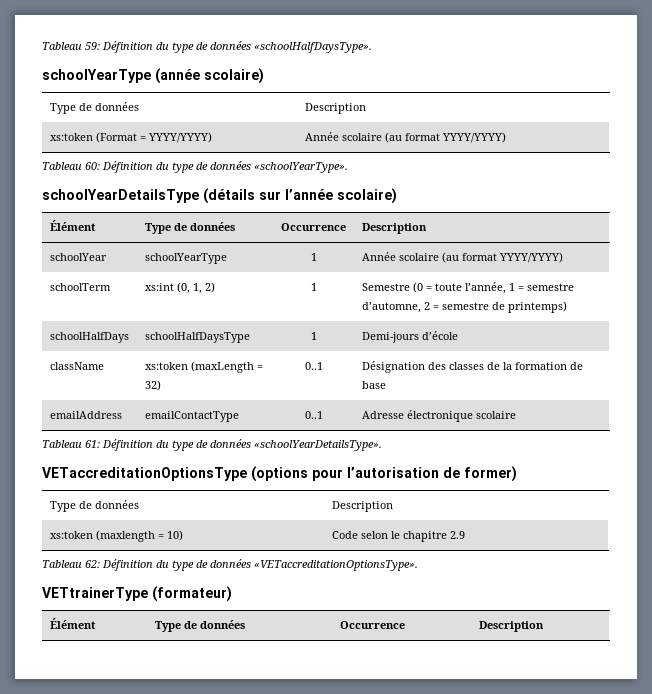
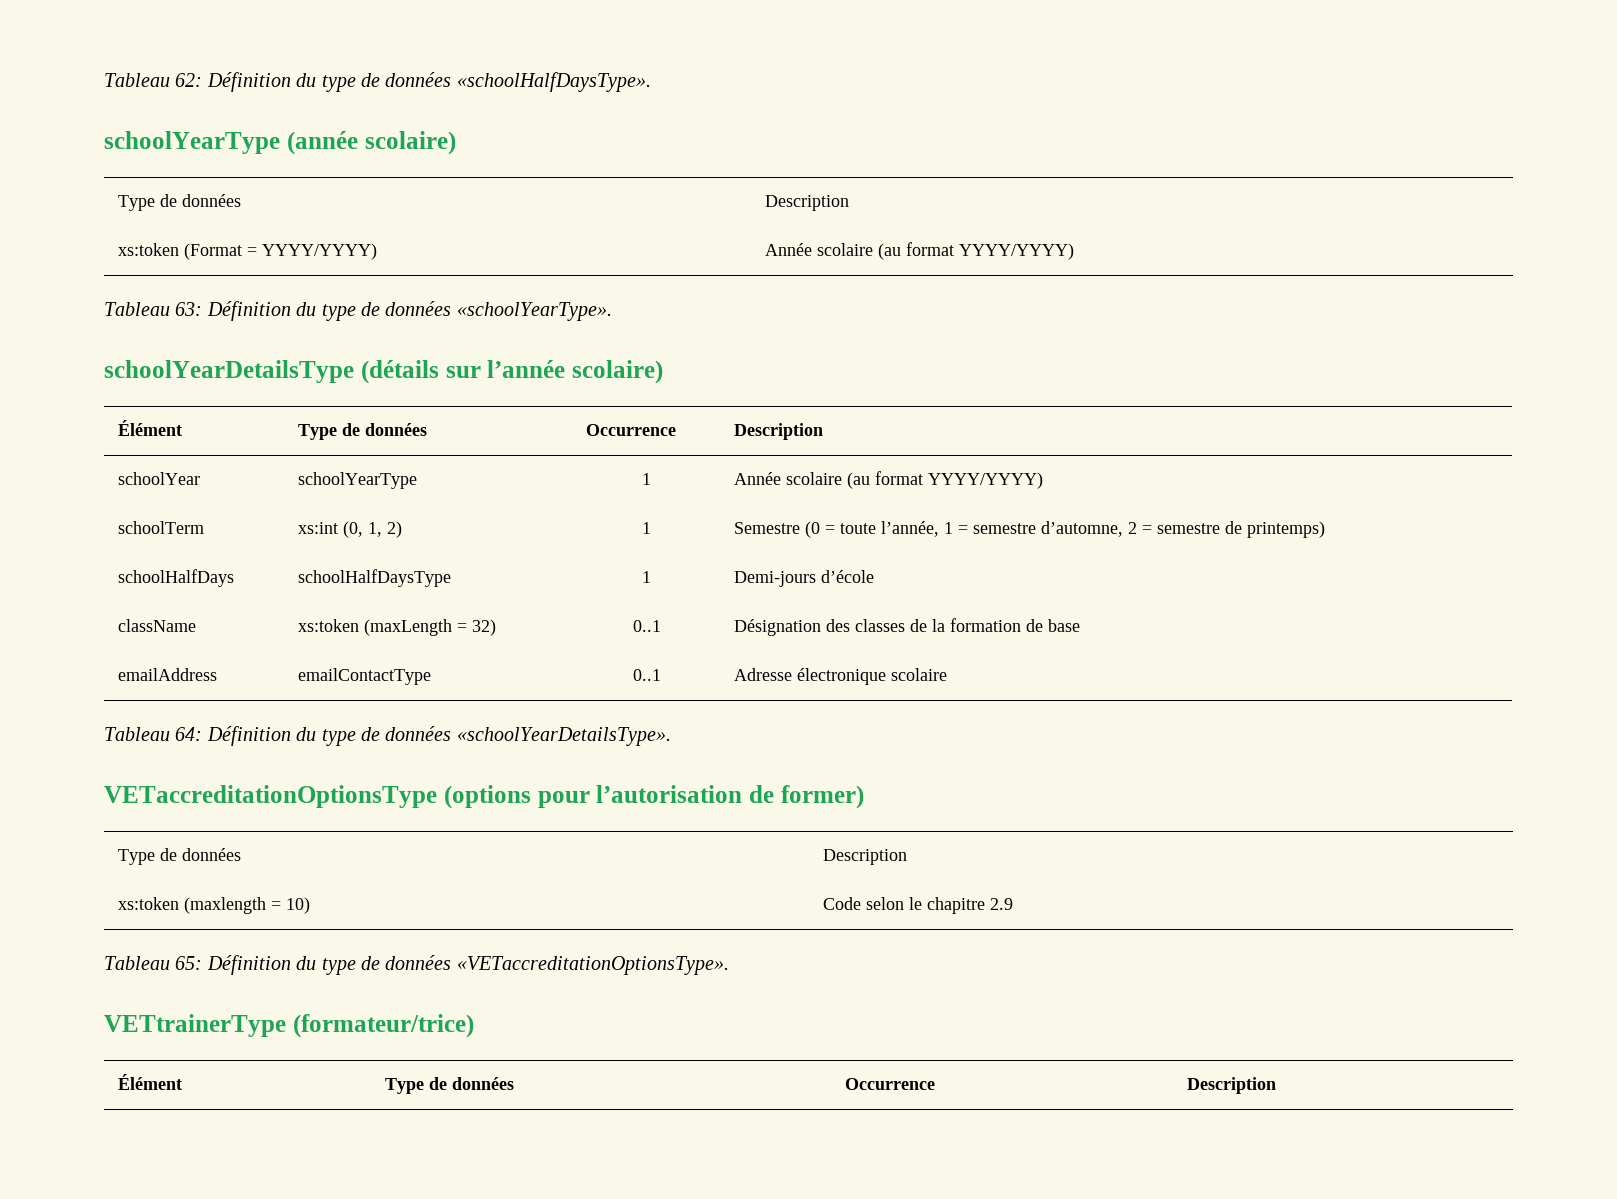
- Tableau 59: Définition du type de données «schoolHalfDaysType».
+ Tableau 62: Définition du type de données «schoolHalfDaysType».
- Tableau 60: Définition du type de données «schoolYearType».
+ Tableau 63: Définition du type de données «schoolYearType».
- Tableau 61: Définition du type de données «schoolYearDetailsType».
+ Tableau 64: Définition du type de données «schoolYearDetailsType».
- Tableau 62: Définition du type de données «VETaccreditationOptionsType».
+ Tableau 65: Définition du type de données «VETaccreditationOptionsType».
- VETtrainerType (formateur)
+ VETtrainerType (formateur/trice)

